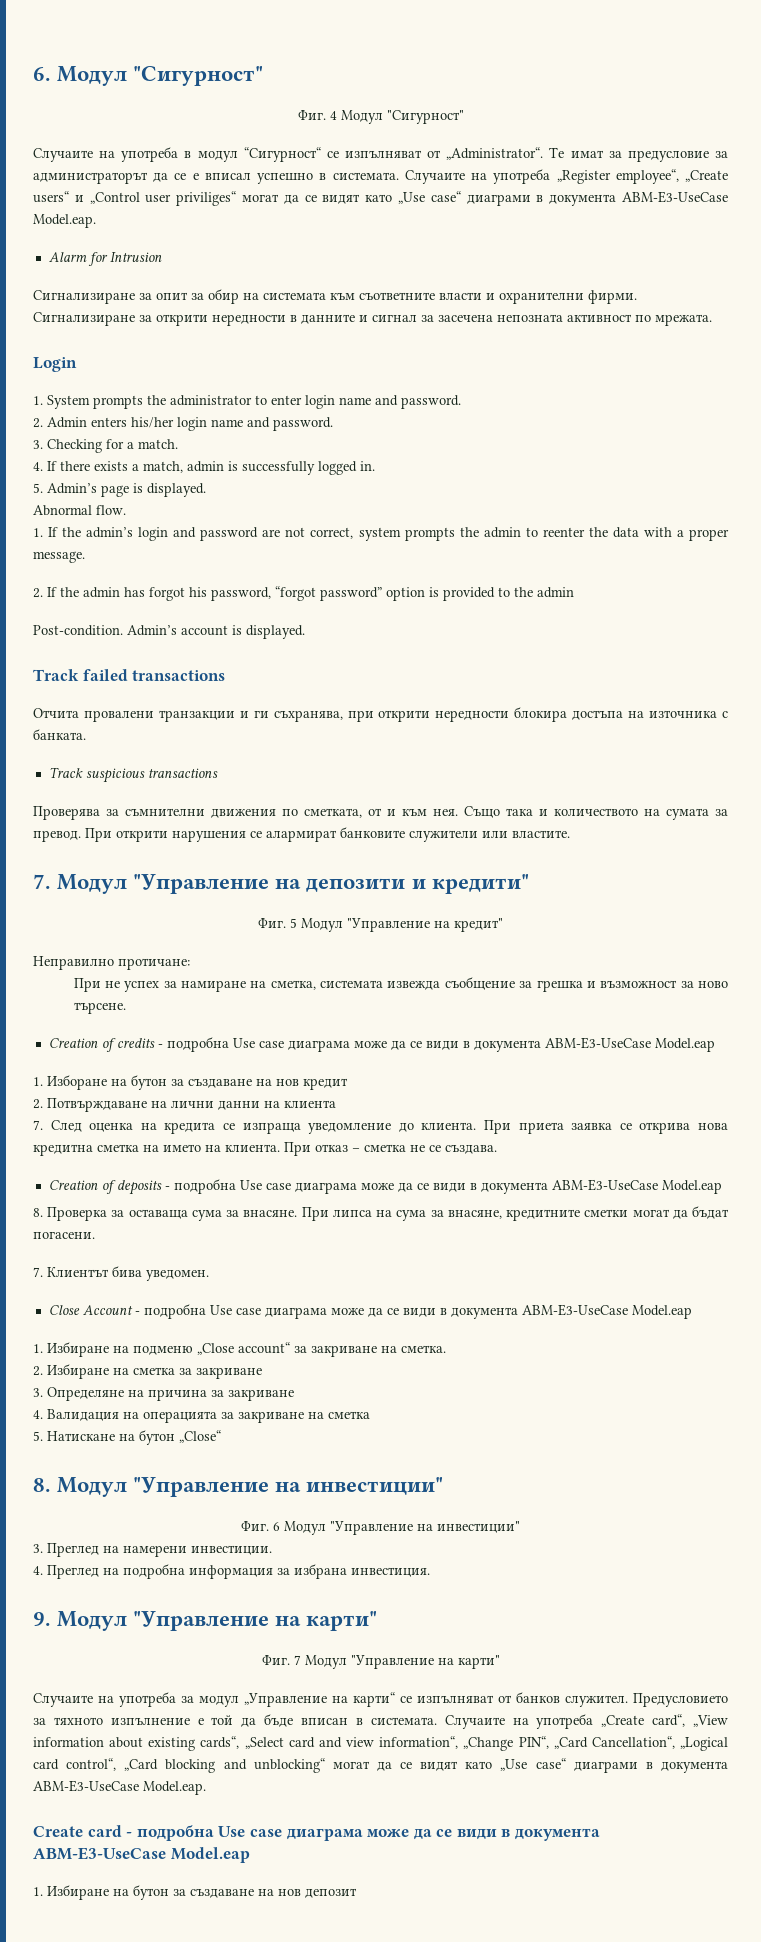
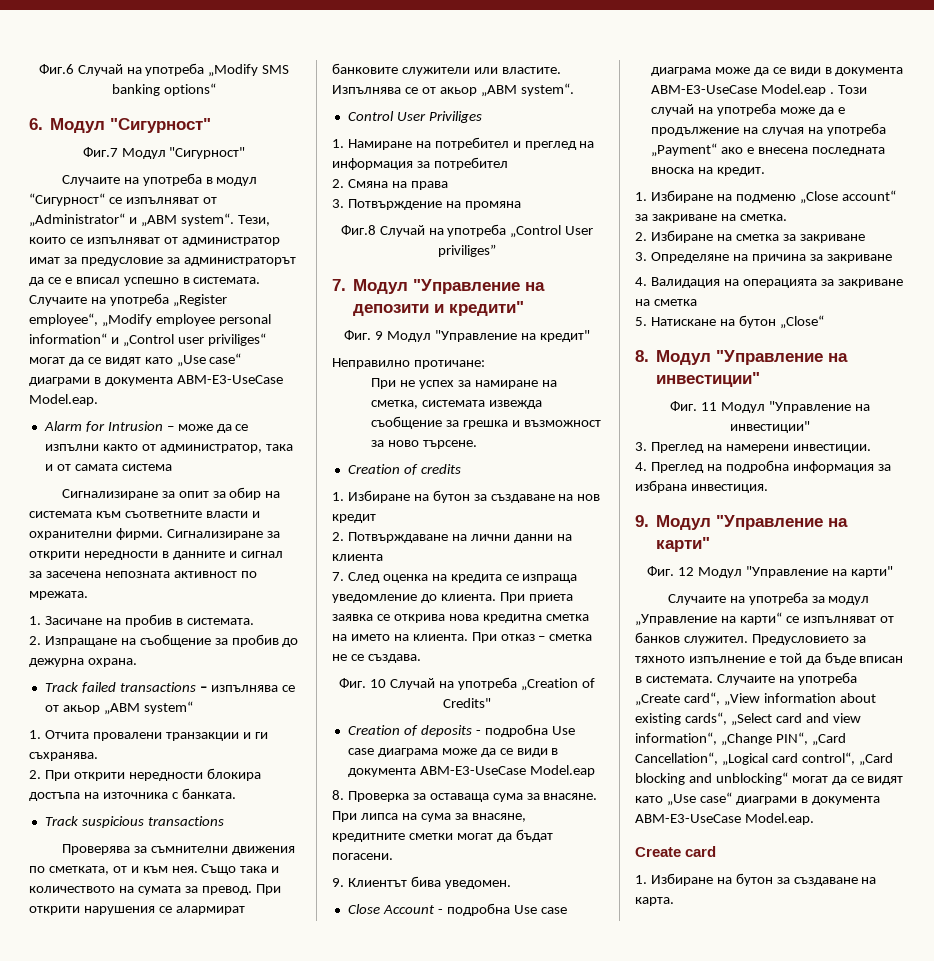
+ Фиг.6 Случай на употреба „Modify SMS banking options“
- Фиг. 4 Модул "Сигурност"
+ Фиг.7 Модул "Сигурност"
- Случаите на употреба в модул “Сигурност“ се изпълняват от „Administrator“. Те имат за предусловие за администраторът да се е вписал успешно в системата.
+ Случаите на употреба в модул “Сигурност“ се изпълняват от „Administrator“ и „ABM system“. Тези, които се изпълняват от администратор имат за предусловие за администраторът да се е вписал успешно в системата.
- Случаите на употреба „Register employee“, „Create users“ и „Control user priviliges“ могат да се видят като „Use case“ диаграми в документа ABM-E3-UseCase Model.eap.
+ Случаите на употреба „Register employee“, „Modify employee personal information“ и „Control user priviliges“ могат да се видят като „Use case“ диаграми в документа ABM-E3-UseCase Model.eap.
- Alarm for Intrusion
+ Alarm for Intrusion – може да се изпълни както от администратор, така и от самата система
- Login
- 1. System prompts the administrator to enter login name and password.
- 2. Admin enters his/her login name and password.
- 3. Checking for a match.
- 4. If there exists a match, admin is successfully logged in.
- 5. Admin’s page is displayed.
- Abnormal flow.
- 1. If the admin’s login and password are not correct, system prompts the admin to reenter the data with a proper message.
- 2. If the admin has forgot his password, “forgot password” option is provided to the admin
- Post-condition. Admin’s account is displayed.
- Track failed transactions
- Отчита провалени транзакции и ги съхранява, при открити нередности блокира достъпа на източника с банката.
+ 1. Засичане на пробив в системата.
+ 2. Изпращане на съобщение за пробив до дежурна охрана.
+ Track failed transactions – изпълнява се от акьор „ABM system“
+ 1. Отчита провалени транзакции и ги съхранява.
+ 2. При открити нередности блокира достъпа на източника с банката.
+ Изпълнява се от акьор „ABM system“.
+ Control User Priviliges
+ 1. Намиране на потребител и преглед на информация за потребител
+ 2. Смяна на права
+ 3. Потвърждение на промяна
+ Фиг.8 Случай на употреба „Control User priviliges”
- Фиг. 5 Модул "Управление на кредит"
+ Фиг. 9 Модул "Управление на кредит"
- Creation of credits - подробна Use case диаграма може да се види в документа ABM-E3-UseCase Model.eap
- 1. Изборане на бутон за създаване на нов кредит
+ Creation of credits
+ 1. Избиране на бутон за създаване на нов кредит
+ Фиг. 10 Случай на употреба „Creation of Credits"
- 7. Клиентът бива уведомен.
+ 9. Клиентът бива уведомен.
- Close Account - подробна Use case диаграма може да се види в документа ABM-E3-UseCase Model.eap
+ Close Account - подробна Use case диаграма може да се види в документа ABM-E3-UseCase Model.eap . Този случай на употреба може да е продължение на случая на употреба „Payment“ ако е внесена последната вноска на кредит.
- Фиг. 6 Модул "Управление на инвестиции"
+ Фиг. 11 Модул "Управление на инвестиции"
- Фиг. 7 Модул "Управление на карти"
+ Фиг. 12 Модул "Управление на карти"
- Create card - подробна Use case диаграма може да се види в документа ABM-E3-UseCase Model.eap
- 1. Избиране на бутон за създаване на нов депозит
+ Create card
+ 1. Избиране на бутон за създаване на карта.

